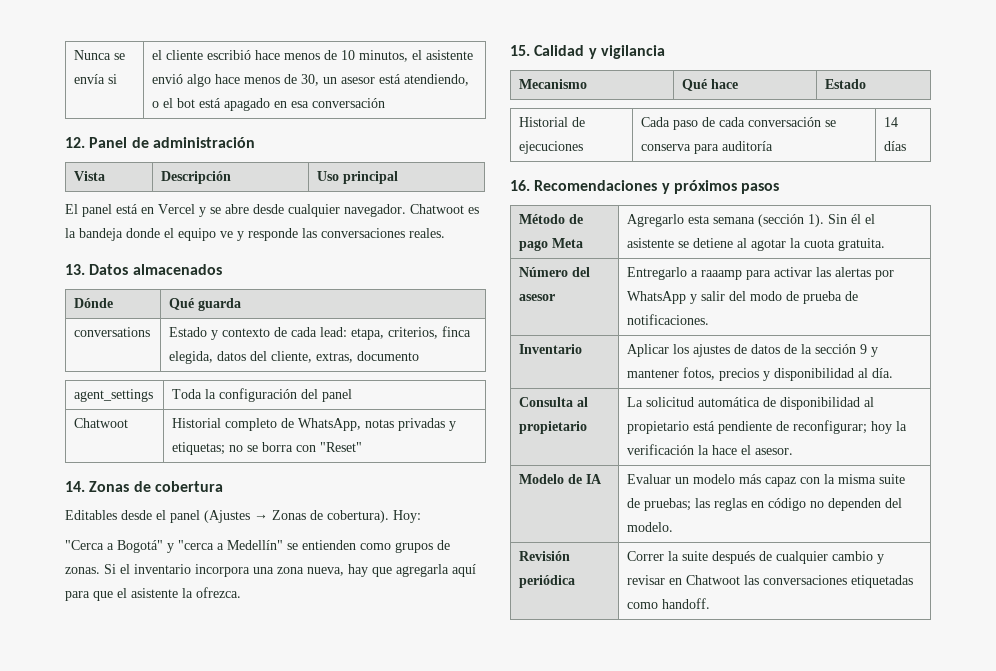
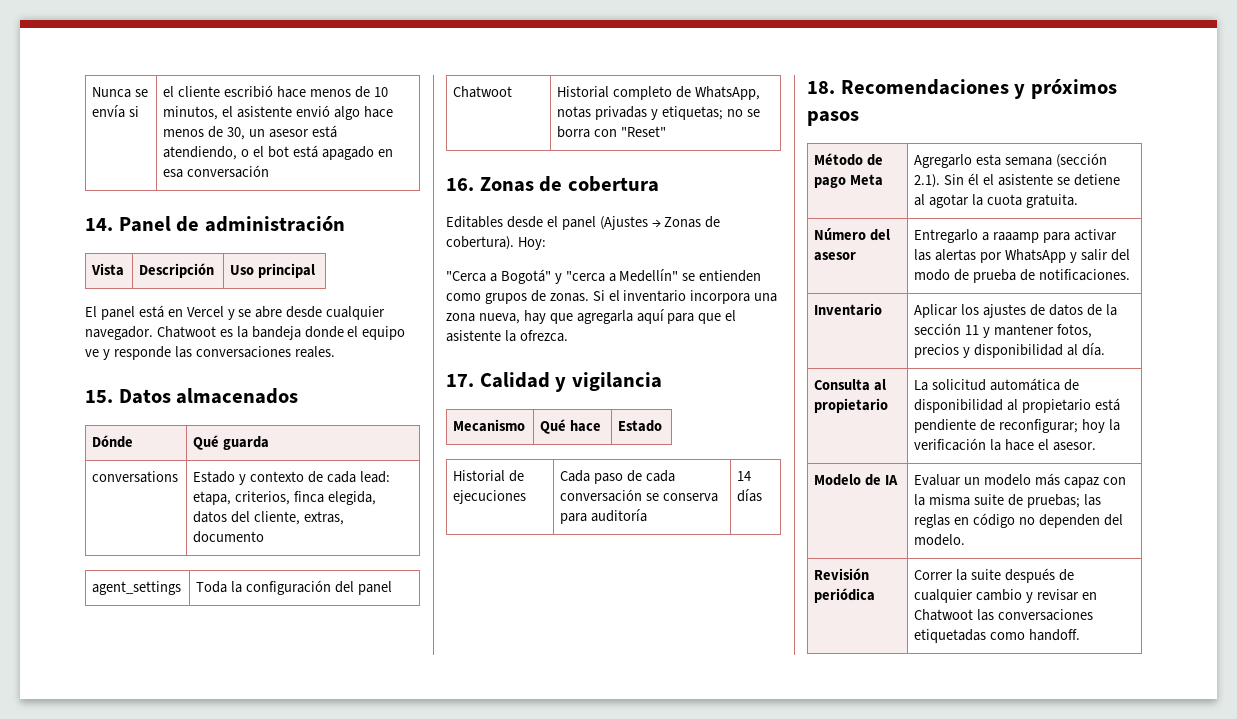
- 12. Panel de administración
+ 14. Panel de administración
- 13. Datos almacenados
+ 15. Datos almacenados
- 14. Zonas de cobertura
+ 16. Zonas de cobertura
- 15. Calidad y vigilancia
+ 17. Calidad y vigilancia
- 16. Recomendaciones y próximos pasos
+ 18. Recomendaciones y próximos pasos
- Método de pago Meta | Agregarlo esta semana (sección 1). Sin él el asistente se detiene al agotar la cuota gratuita.
+ Método de pago Meta | Agregarlo esta semana (sección 2.1). Sin él el asistente se detiene al agotar la cuota gratuita.
- Inventario | Aplicar los ajustes de datos de la sección 9 y mantener fotos, precios y disponibilidad al día.
+ Inventario | Aplicar los ajustes de datos de la sección 11 y mantener fotos, precios y disponibilidad al día.

